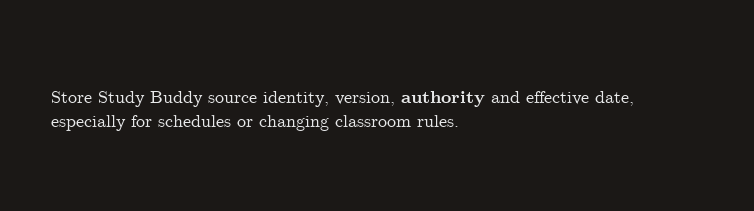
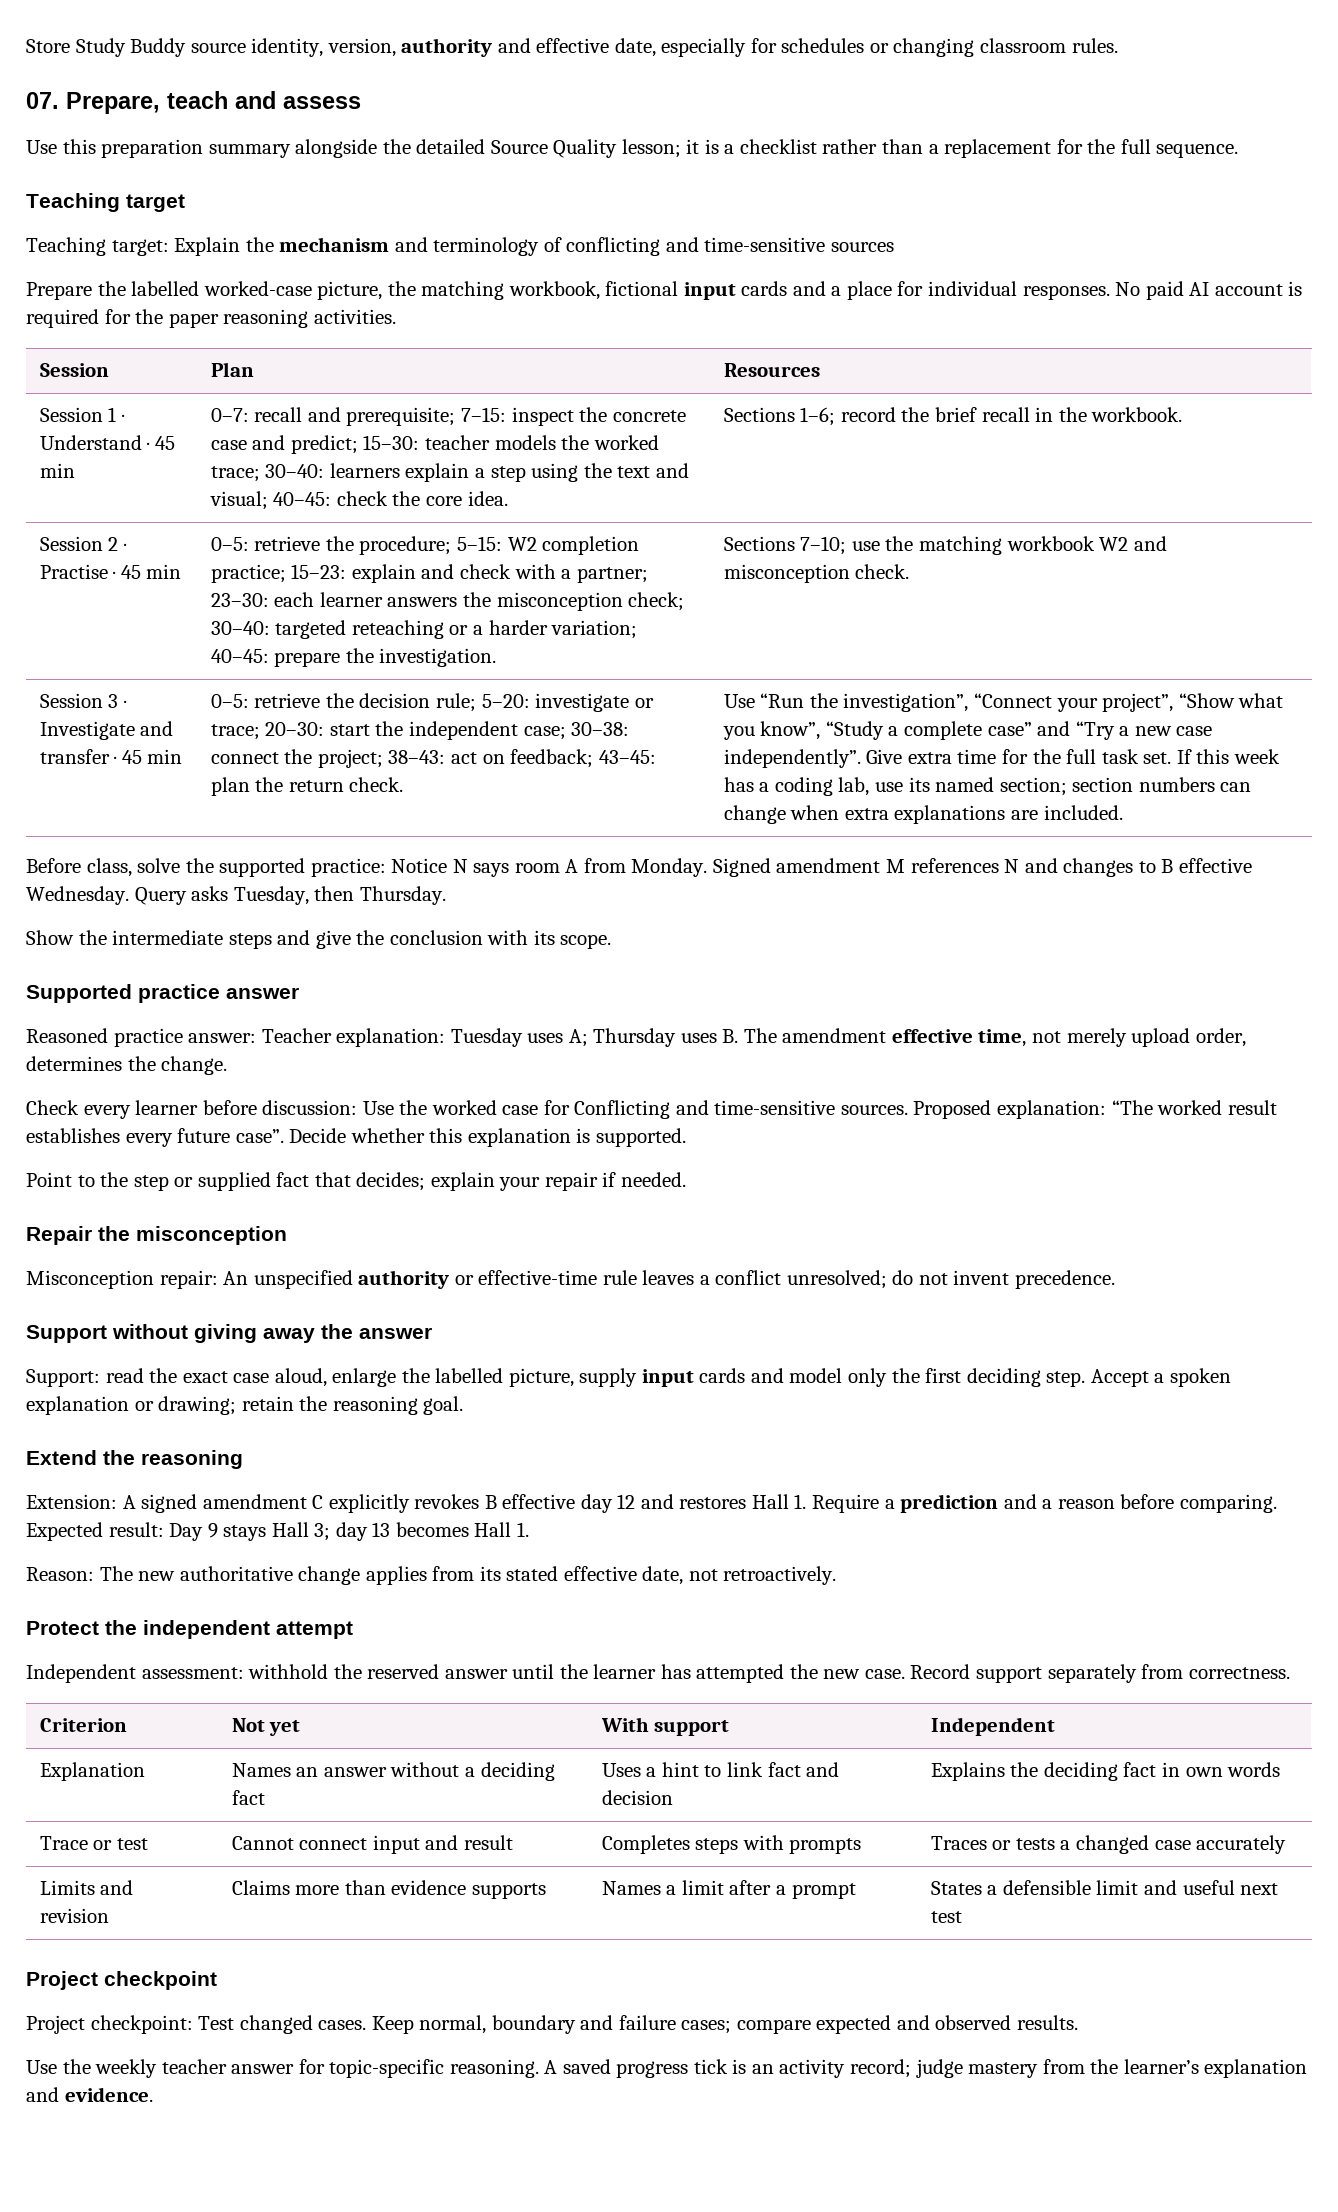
+ 07. Prepare, teach and assess
+ Use this preparation summary alongside the detailed Source Quality lesson; it is a checklist rather than a replacement for the full sequence.
+ Teaching target
+ Teaching target: Explain the mechanism and terminology of conflicting and time-sensitive sources
+ Prepare the labelled worked-case picture, the matching workbook, fictional input cards and a place for individual responses. No paid AI account is required for the paper reasoning activities.
+ Session | Plan | Resources
+ Session 1 · Understand · 45 min | 0–7: recall and prerequisite; 7–15: inspect the concrete case and predict; 15–30: teacher models the worked trace; 30–40: learners explain a step using the text and visual; 40–45: check the core idea. | Sections 1–6; record the brief recall in the workbook.
+ Session 2 · Practise · 45 min | 0–5: retrieve the procedure; 5–15: W2 completion practice; 15–23: explain and check with a partner; 23–30: each learner answers the misconception check; 30–40: targeted reteaching or a harder variation; 40–45: prepare the investigation. | Sections 7–10; use the matching workbook W2 and misconception check.
+ Session 3 · Investigate and transfer · 45 min | 0–5: retrieve the decision rule; 5–20: investigate or trace; 20–30: start the independent case; 30–38: connect the project; 38–43: act on feedback; 43–45: plan the return check. | Use “Run the investigation”, “Connect your project”, “Show what you know”, “Study a complete case” and “Try a new case independently”. Give extra time for the full task set. If this week has a coding lab, use its named section; section numbers can change when extra explanations are included.
+ Before class, solve the supported practice: Notice N says room A from Monday. Signed amendment M references N and changes to B effective Wednesday. Query asks Tuesday, then Thursday.
+ Show the intermediate steps and give the conclusion with its scope.
+ Supported practice answer
+ Reasoned practice answer: Teacher explanation: Tuesday uses A; Thursday uses B. The amendment effective time, not merely upload order, determines the change.
+ Check every learner before discussion: Use the worked case for Conflicting and time-sensitive sources. Proposed explanation: “The worked result establishes every future case”. Decide whether this explanation is supported.
+ Point to the step or supplied fact that decides; explain your repair if needed.
+ Repair the misconception
+ Misconception repair: An unspecified authority or effective-time rule leaves a conflict unresolved; do not invent precedence.
+ Support without giving away the answer
+ Support: read the exact case aloud, enlarge the labelled picture, supply input cards and model only the first deciding step. Accept a spoken explanation or drawing; retain the reasoning goal.
+ Extend the reasoning
+ Extension: A signed amendment C explicitly revokes B effective day 12 and restores Hall 1. Require a prediction and a reason before comparing. Expected result: Day 9 stays Hall 3; day 13 becomes Hall 1.
+ Reason: The new authoritative change applies from its stated effective date, not retroactively.
+ Protect the independent attempt
+ Independent assessment: withhold the reserved answer until the learner has attempted the new case. Record support separately from correctness.
+ Criterion | Not yet | With support | Independent
+ Explanation | Names an answer without a deciding fact | Uses a hint to link fact and decision | Explains the deciding fact in own words
+ Trace or test | Cannot connect input and result | Completes steps with prompts | Traces or tests a changed case accurately
+ Limits and revision | Claims more than evidence supports | Names a limit after a prompt | States a defensible limit and useful next test
+ Project checkpoint
+ Project checkpoint: Test changed cases. Keep normal, boundary and failure cases; compare expected and observed results.
+ Use the weekly teacher answer for topic-specific reasoning. A saved progress tick is an activity record; judge mastery from the learner’s explanation and evidence.

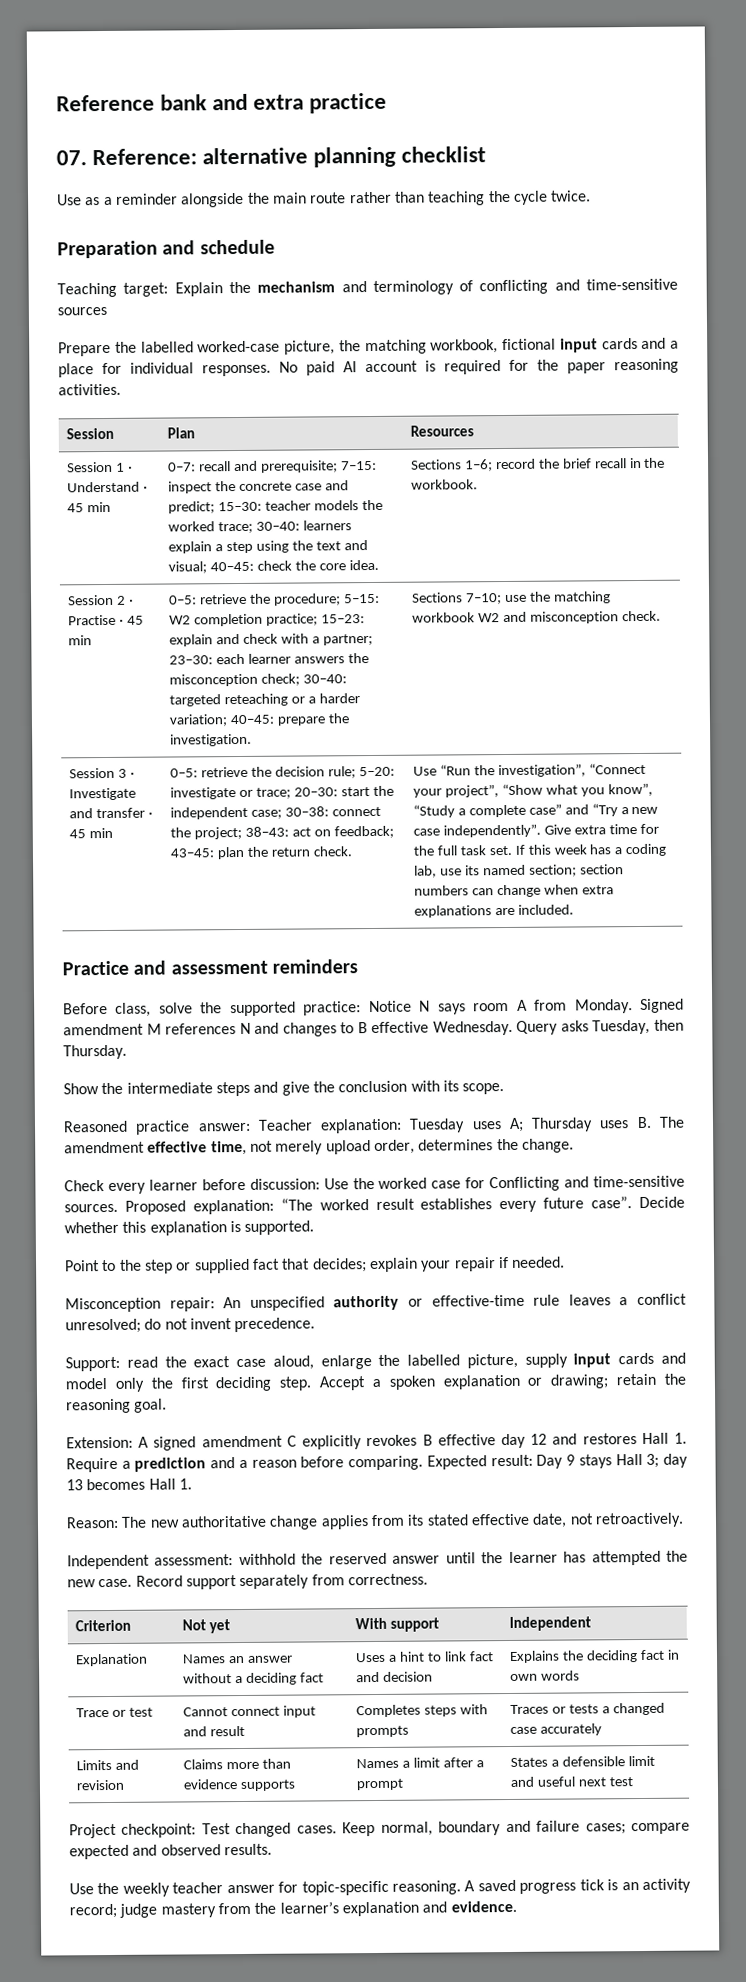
- Store Study Buddy source identity, version, authority and effective date, especially for schedules or changing classroom rules.
- 07. Prepare, teach and assess
- Use this preparation summary alongside the detailed Source Quality lesson; it is a checklist rather than a replacement for the full sequence.
- Teaching target
+ Reference bank and extra practice
+ 07. Reference: alternative planning checklist
+ Use as a reminder alongside the main route rather than teaching the cycle twice.
+ Preparation and schedule
+ Practice and assessment reminders
- Supported practice answer
- Repair the misconception
- Support without giving away the answer
- Extend the reasoning
- Protect the independent attempt
- Project checkpoint

